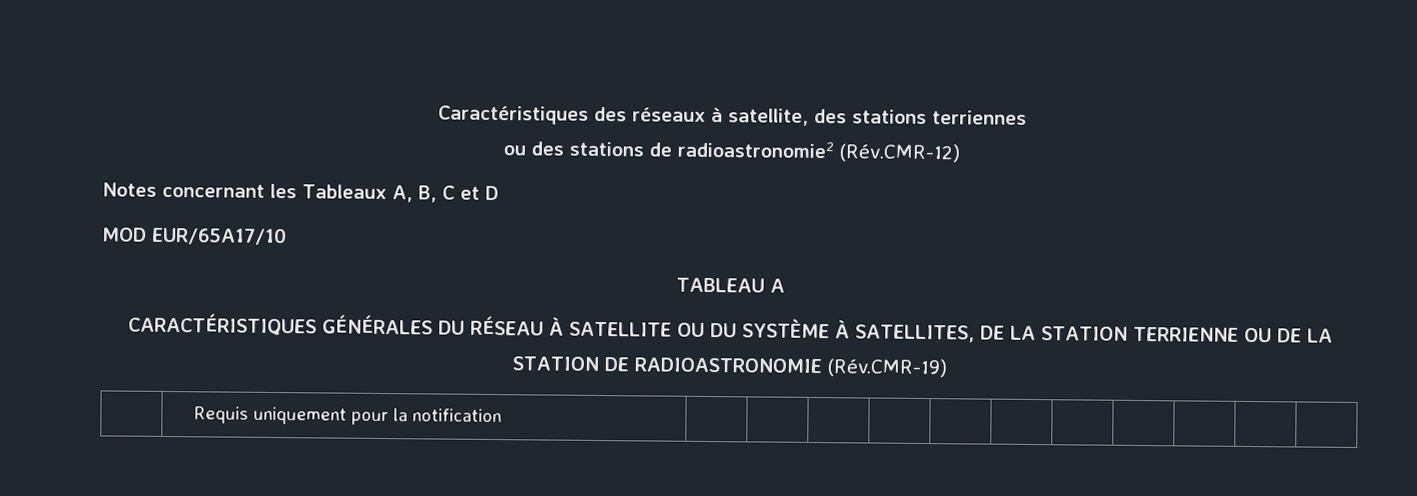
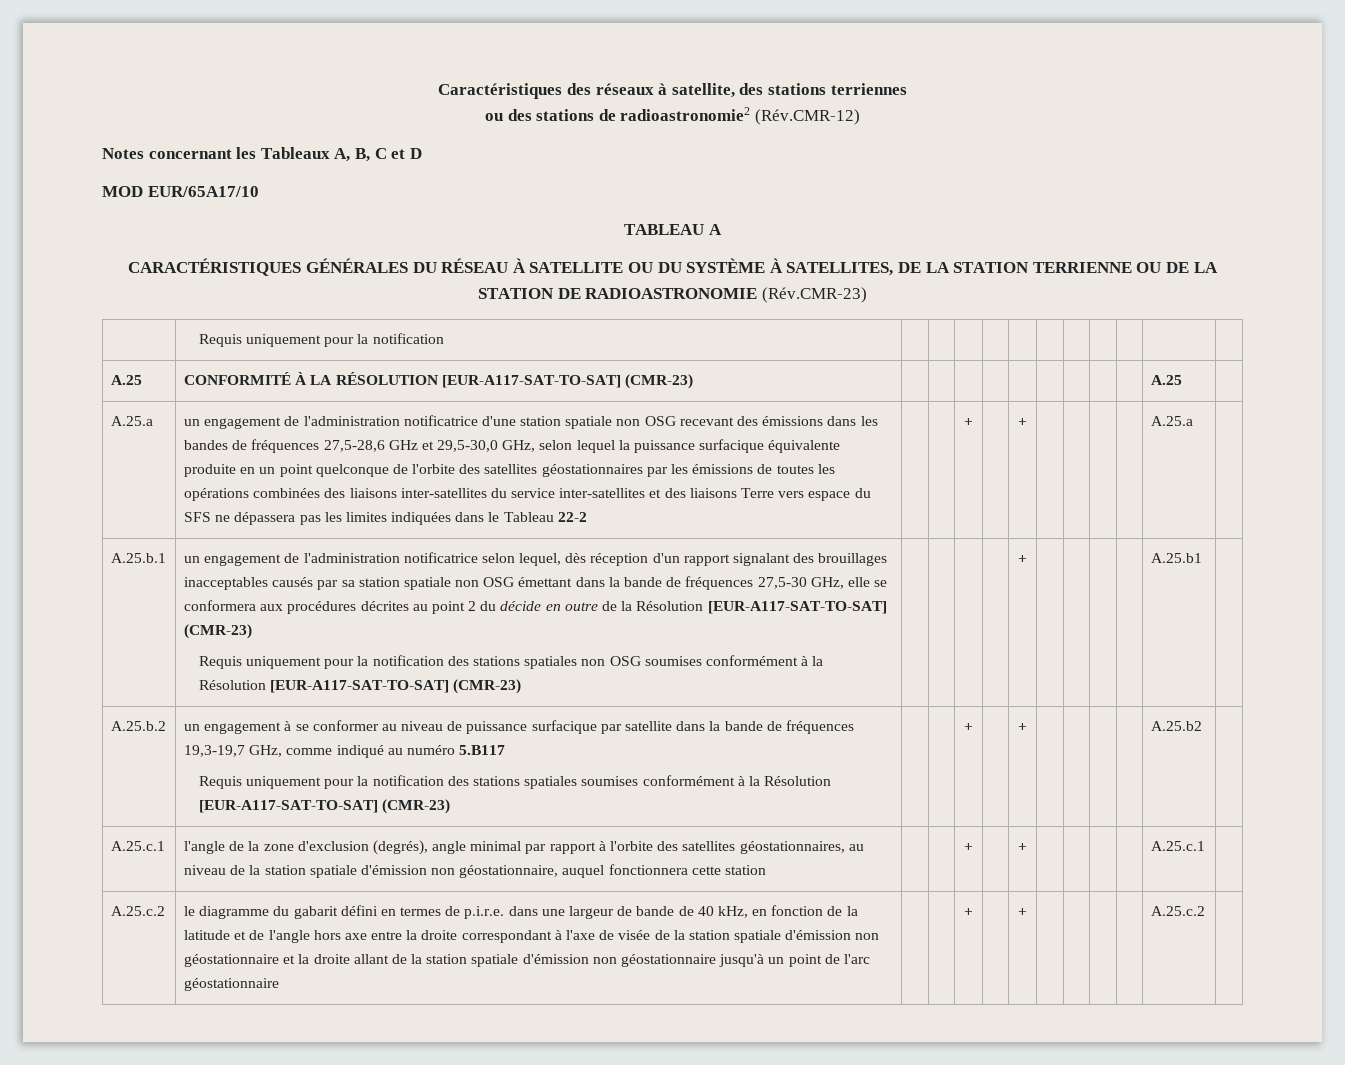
- CARACTÉRISTIQUES GÉNÉRALES DU RÉSEAU À SATELLITE OU DU SYSTÈME À SATELLITES, DE LA STATION TERRIENNE OU DE LA STATION DE RADIOASTRONOMIE (Rév.CMR-19)
+ CARACTÉRISTIQUES GÉNÉRALES DU RÉSEAU À SATELLITE OU DU SYSTÈME À SATELLITES, DE LA STATION TERRIENNE OU DE LA STATION DE RADIOASTRONOMIE (Rév.CMR-23)
+ A.25 | CONFORMITÉ À LA RÉSOLUTION [EUR-A117-SAT-TO-SAT] (CMR-23) | | | | | | | | | | A.25 |
+ A.25.a | un engagement de l'administration notificatrice d'une station spatiale non OSG recevant des émissions dans les bandes de fréquences 27,5-28,6 GHz et 29,5-30,0 GHz, selon lequel la puissance surfacique équivalente produite en un point quelconque de l'orbite des satellites géostationnaires par les émissions de toutes les opérations combinées des liaisons inter-satellites du service inter-satellites et des liaisons Terre vers espace du SFS ne dépassera pas les limites indiquées dans le Tableau 22-2 | | | + | | + | | | | | A.25.a |
+ A.25.b.1 | un engagement de l'administration notificatrice selon lequel, dès réception d'un rapport signalant des brouillages inacceptables causés par sa station spatiale non OSG émettant dans la bande de fréquences 27,5-30 GHz, elle se conformera aux procédures décrites au point 2 du décide en outre de la Résolution [EUR-A117-SAT-TO-SAT] (CMR-23)
+ Requis uniquement pour la notification des stations spatiales non OSG soumises conformément à la Résolution [EUR-A117-SAT-TO-SAT] (CMR-23) | | | | | + | | | | | A.25.b1 |
+ A.25.b.2 | un engagement à se conformer au niveau de puissance surfacique par satellite dans la bande de fréquences 19,3-19,7 GHz, comme indiqué au numéro 5.B117
+ Requis uniquement pour la notification des stations spatiales soumises conformément à la Résolution [EUR-A117-SAT-TO-SAT] (CMR-23) | | | + | | + | | | | | A.25.b2 |
+ A.25.c.1 | l'angle de la zone d'exclusion (degrés), angle minimal par rapport à l'orbite des satellites géostationnaires, au niveau de la station spatiale d'émission non géostationnaire, auquel fonctionnera cette station | | | + | | + | | | | | A.25.c.1 |
+ A.25.c.2 | le diagramme du gabarit défini en termes de p.i.r.e. dans une largeur de bande de 40 kHz, en fonction de la latitude et de l'angle hors axe entre la droite correspondant à l'axe de visée de la station spatiale d'émission non géostationnaire et la droite allant de la station spatiale d'émission non géostationnaire jusqu'à un point de l'arc géostationnaire | | | + | | + | | | | | A.25.c.2

